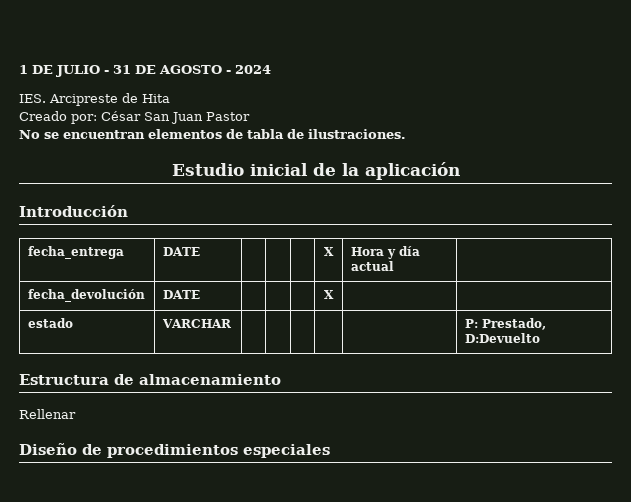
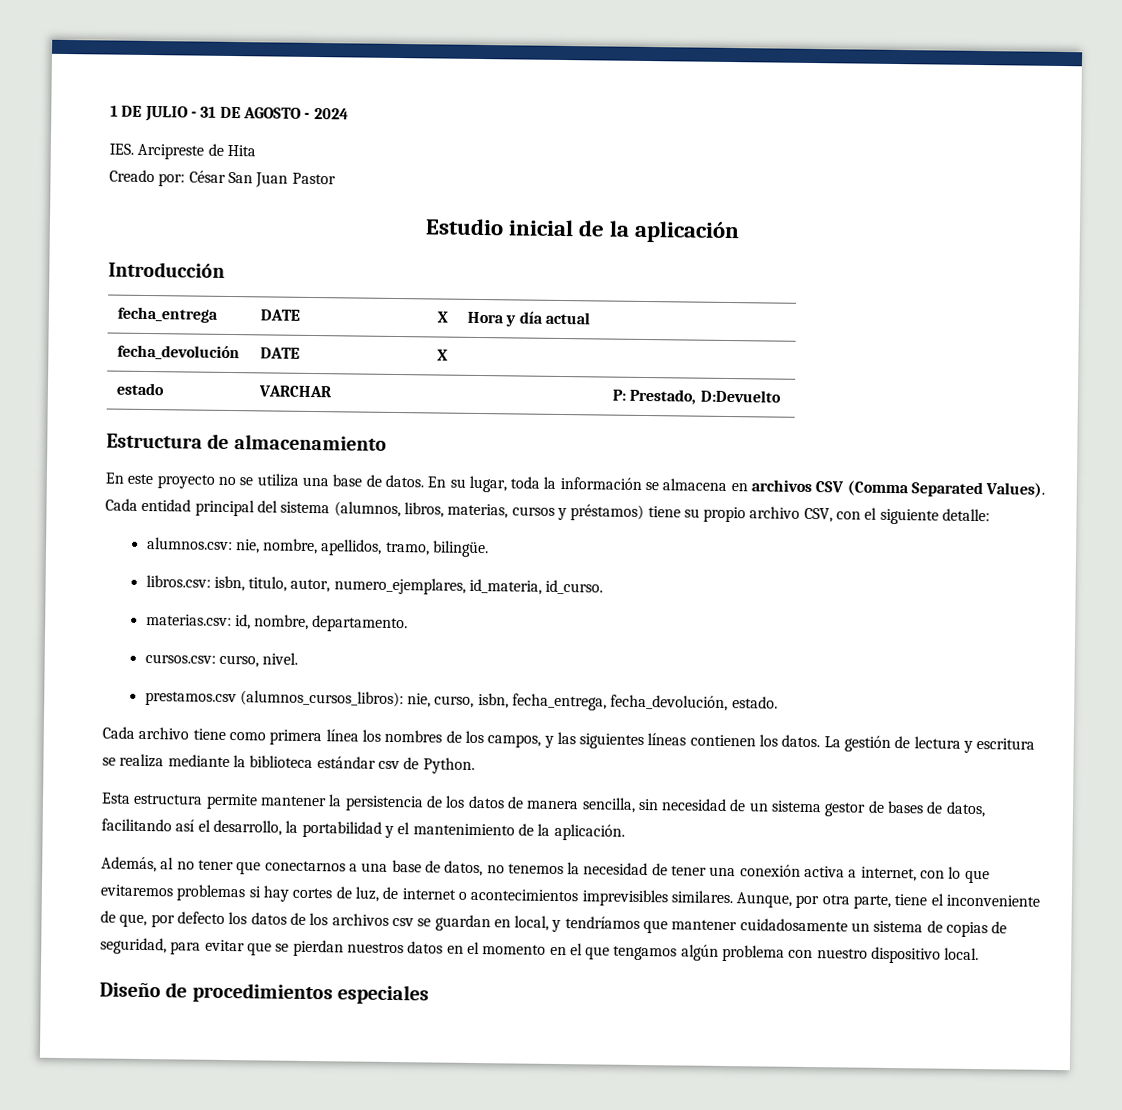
- No se encuentran elementos de tabla de ilustraciones.
- Rellenar
+ En este proyecto no se utiliza una base de datos. En su lugar, toda la información se almacena en archivos CSV (Comma Separated Values). Cada entidad principal del sistema (alumnos, libros, materias, cursos y préstamos) tiene su propio archivo CSV, con el siguiente detalle:
+ alumnos.csv: nie, nombre, apellidos, tramo, bilingüe.
+ libros.csv: isbn, titulo, autor, numero_ejemplares, id_materia, id_curso.
+ materias.csv: id, nombre, departamento.
+ cursos.csv: curso, nivel.
+ prestamos.csv (alumnos_cursos_libros): nie, curso, isbn, fecha_entrega, fecha_devolución, estado.
+ Cada archivo tiene como primera línea los nombres de los campos, y las siguientes líneas contienen los datos. La gestión de lectura y escritura se realiza mediante la biblioteca estándar csv de Python.
+ Esta estructura permite mantener la persistencia de los datos de manera sencilla, sin necesidad de un sistema gestor de bases de datos, facilitando así el desarrollo, la portabilidad y el mantenimiento de la aplicación.
+ Además, al no tener que conectarnos a una base de datos, no tenemos la necesidad de tener una conexión activa a internet, con lo que evitaremos problemas si hay cortes de luz, de internet o acontecimientos imprevisibles similares. Aunque, por otra parte, tiene el inconveniente de que, por defecto los datos de los archivos csv se guardan en local, y tendríamos que mantener cuidadosamente un sistema de copias de seguridad, para evitar que se pierdan nuestros datos en el momento en el que tengamos algún problema con nuestro dispositivo local.

